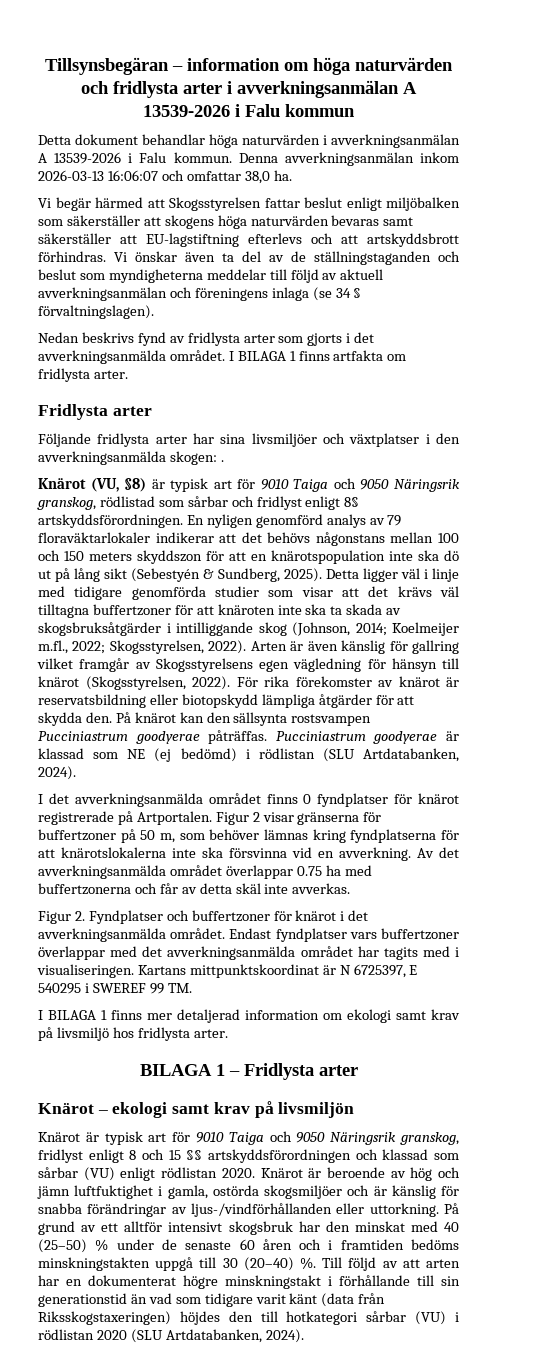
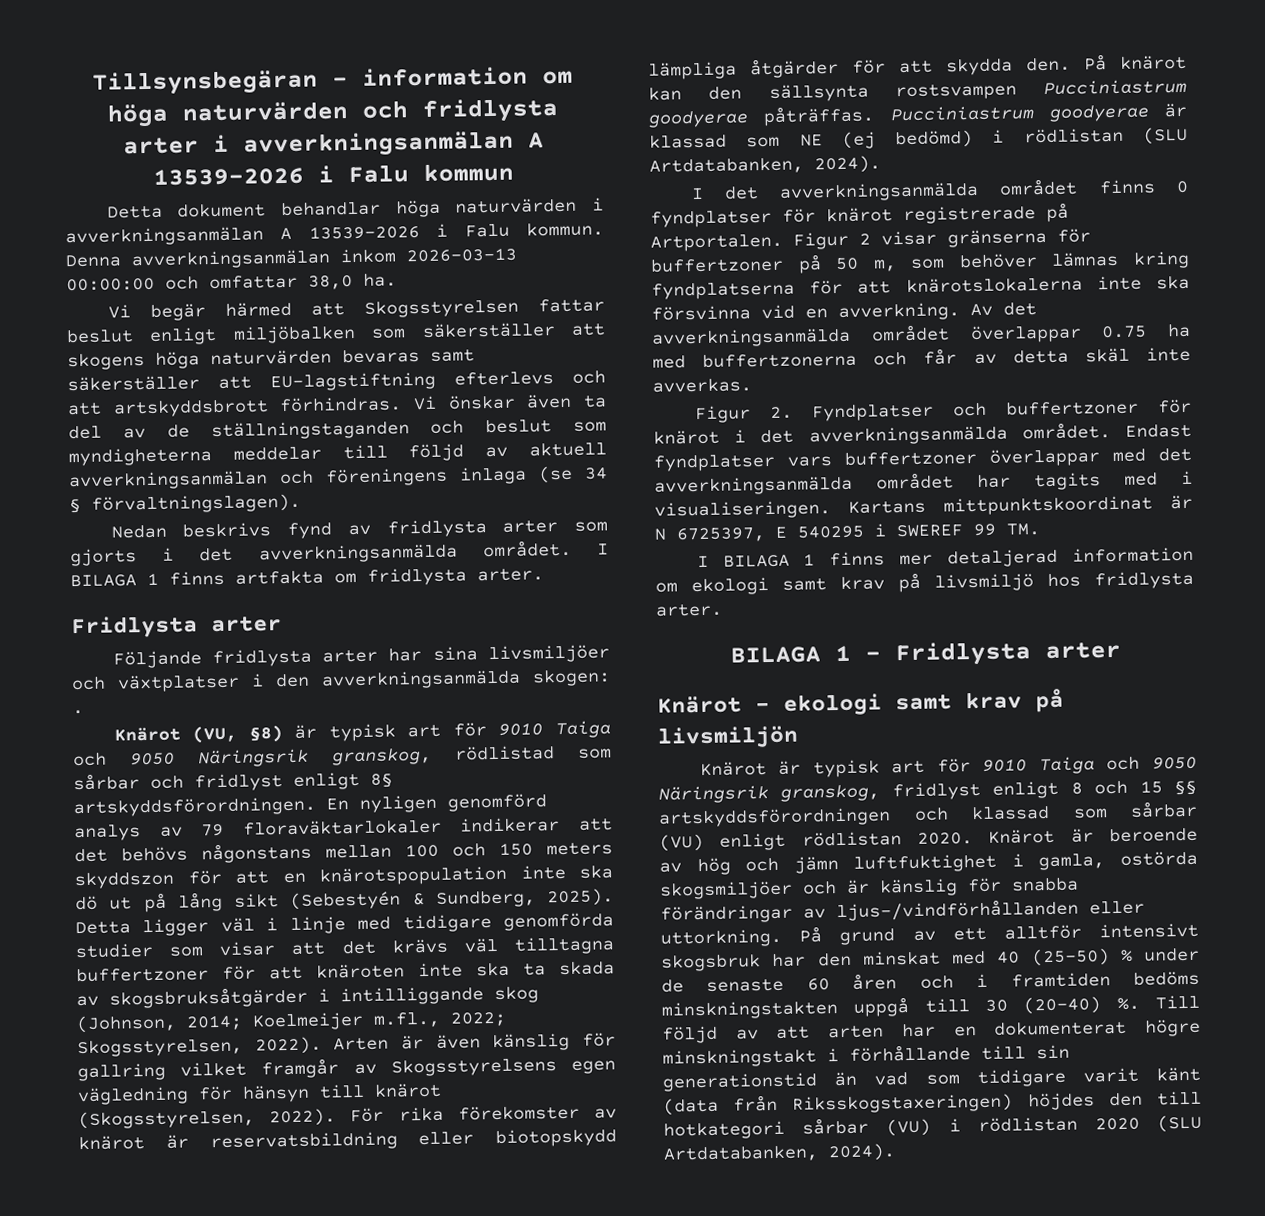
- Denna avverkningsanmälan inkom 2026-03-13 16:06:07 och omfattar 38,0 ha.
+ Denna avverkningsanmälan inkom 2026-03-13 00:00:00 och omfattar 38,0 ha.

